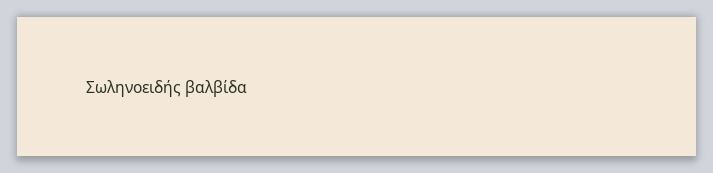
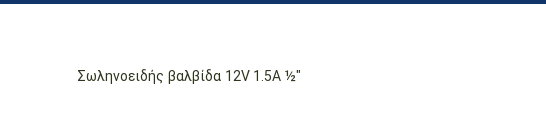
- Σωληνοειδής βαλβίδα
+ Σωληνοειδής βαλβίδα 12V 1.5A ½"

